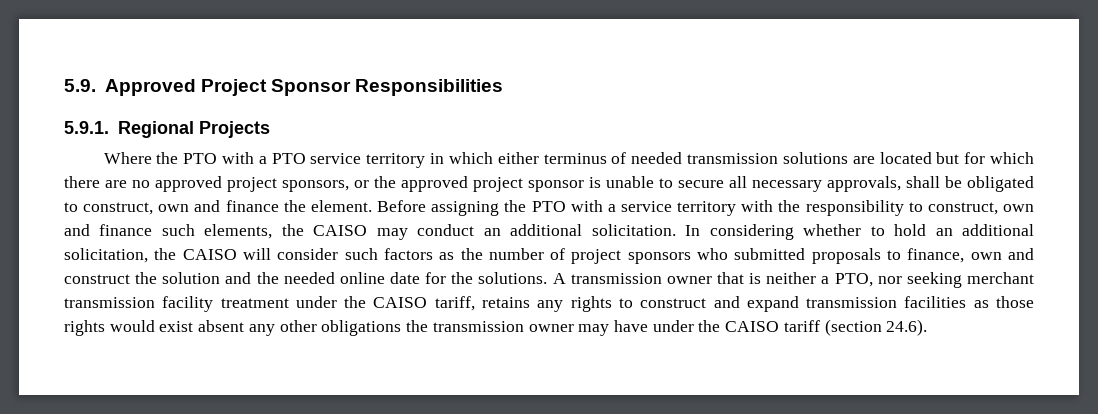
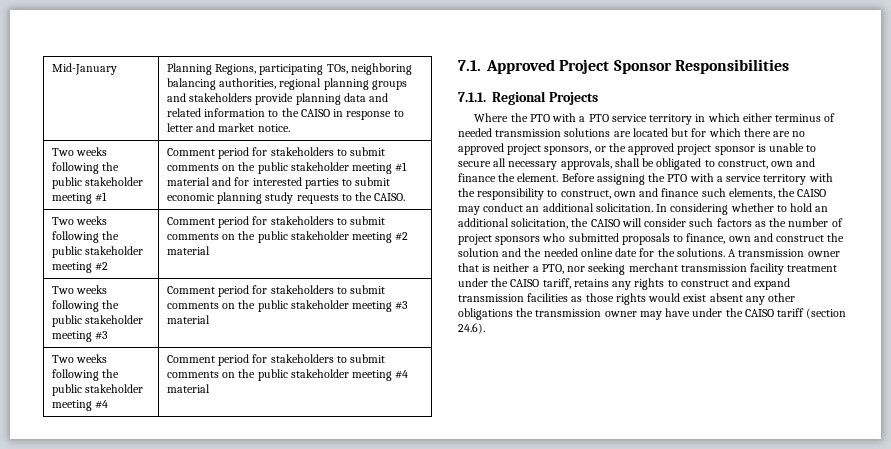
- 5.9. Approved Project Sponsor Responsibilities
+ Mid-January | Planning Regions, participating TOs, neighboring balancing authorities, regional planning groups and stakeholders provide planning data and related information to the CAISO in response to letter and market notice.
+ Two weeks following the public stakeholder meeting #1 | Comment period for stakeholders to submit comments on the public stakeholder meeting #1 material and for interested parties to submit economic planning study requests to the CAISO.
+ Two weeks following the public stakeholder meeting #2 | Comment period for stakeholders to submit comments on the public stakeholder meeting #2 material
+ Two weeks following the public stakeholder meeting #3 | Comment period for stakeholders to submit comments on the public stakeholder meeting #3 material
+ Two weeks following the public stakeholder meeting #4 | Comment period for stakeholders to submit comments on the public stakeholder meeting #4 material
+ 7.1. Approved Project Sponsor Responsibilities
- 5.9.1. Regional Projects
+ 7.1.1. Regional Projects

